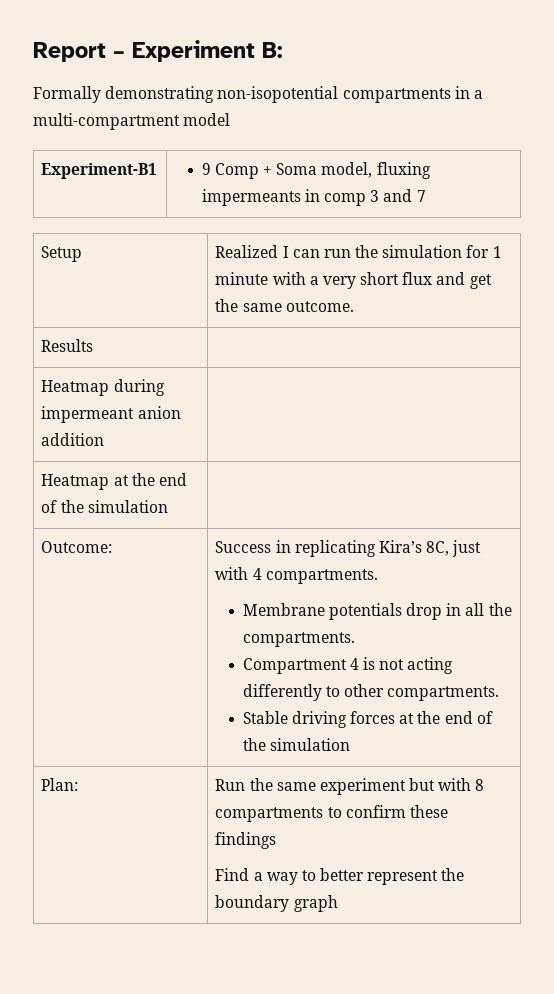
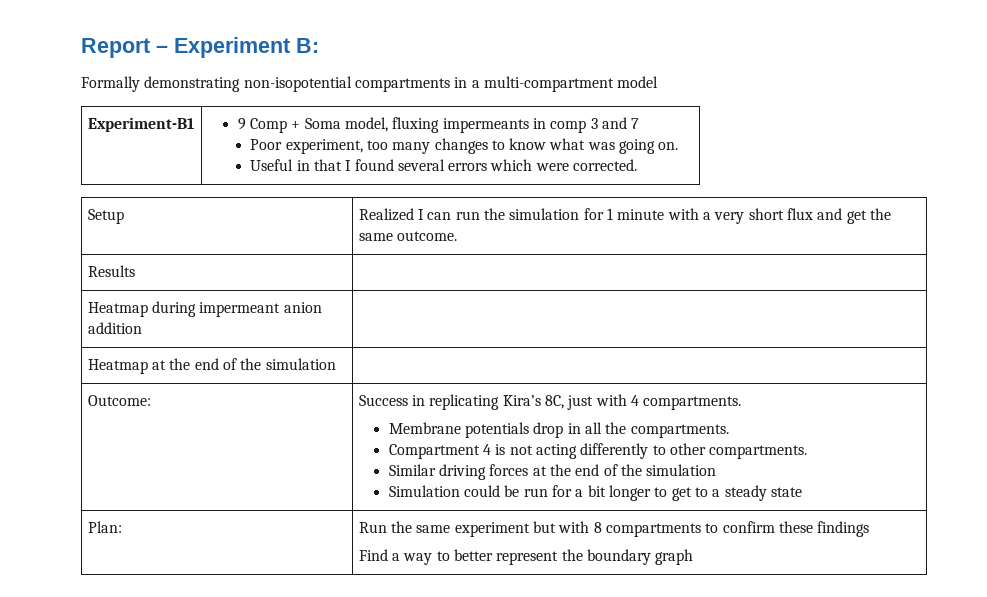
  Experiment-B1 | 9 Comp + Soma model, fluxing impermeants in comp 3 and 7
+ Poor experiment, too many changes to know what was going on.
+ Useful in that I found several errors which were corrected.
- Stable driving forces at the end of the simulation
+ Similar driving forces at the end of the simulation
+ Simulation could be run for a bit longer to get to a steady state

